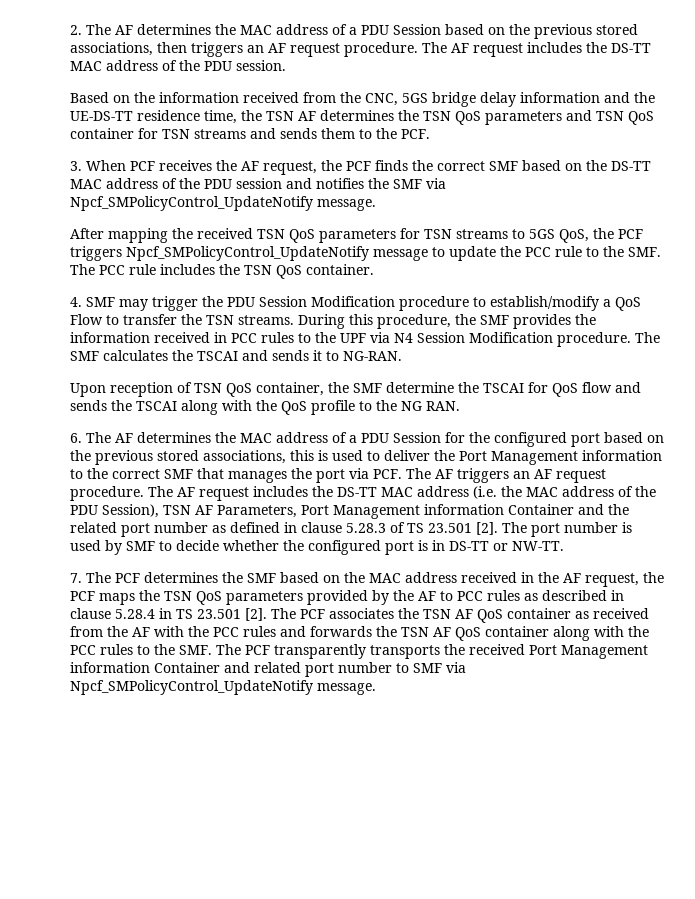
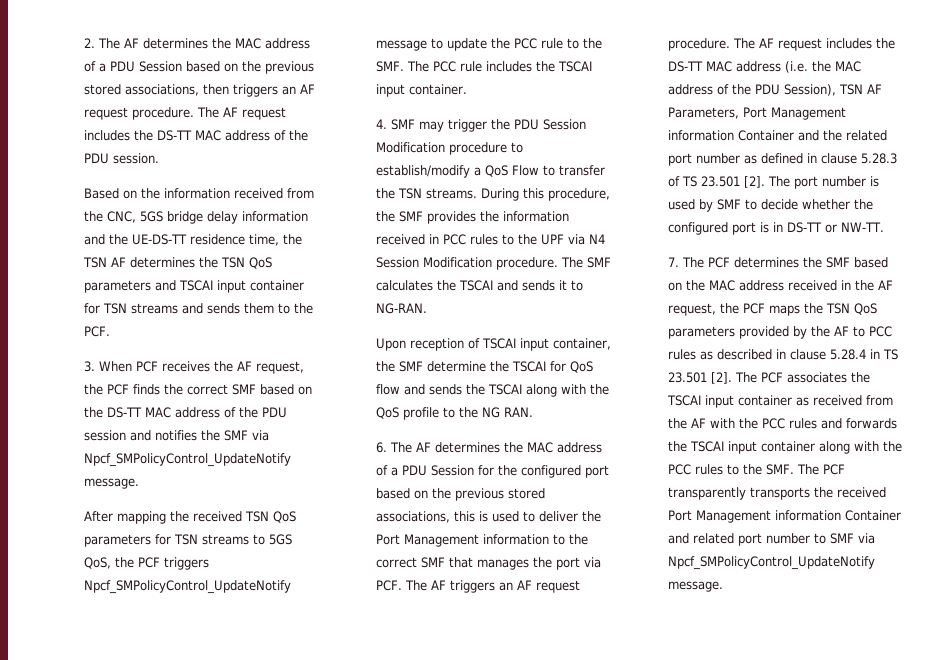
- Based on the information received from the CNC, 5GS bridge delay information and the UE-DS-TT residence time, the TSN AF determines the TSN QoS parameters and TSN QoS container for TSN streams and sends them to the PCF.
+ Based on the information received from the CNC, 5GS bridge delay information and the UE-DS-TT residence time, the TSN AF determines the TSN QoS parameters and TSCAI input container for TSN streams and sends them to the PCF.
- After mapping the received TSN QoS parameters for TSN streams to 5GS QoS, the PCF triggers Npcf_SMPolicyControl_UpdateNotify message to update the PCC rule to the SMF. The PCC rule includes the TSN QoS container.
+ After mapping the received TSN QoS parameters for TSN streams to 5GS QoS, the PCF triggers Npcf_SMPolicyControl_UpdateNotify message to update the PCC rule to the SMF. The PCC rule includes the TSCAI input container.
- Upon reception of TSN QoS container, the SMF determine the TSCAI for QoS flow and sends the TSCAI along with the QoS profile to the NG RAN.
+ Upon reception of TSCAI input container, the SMF determine the TSCAI for QoS flow and sends the TSCAI along with the QoS profile to the NG RAN.
- The PCF associates the TSN AF QoS container as received from the AF with the PCC rules and forwards the TSN AF QoS container along with the PCC rules to the SMF. The PCF transparently transports the received Port Management information Container and related port number to SMF via Npcf_SMPolicyControl_UpdateNotify message.
+ The PCF associates the TSCAI input container as received from the AF with the PCC rules and forwards the TSCAI input container along with the PCC rules to the SMF. The PCF transparently transports the received Port Management information Container and related port number to SMF via Npcf_SMPolicyControl_UpdateNotify message.

